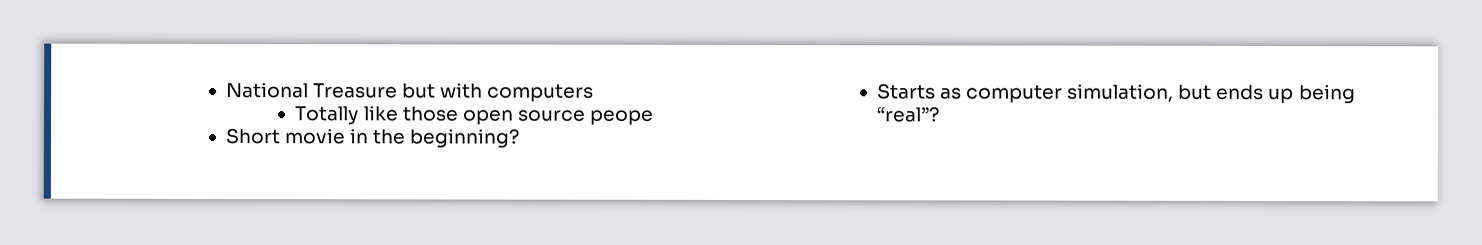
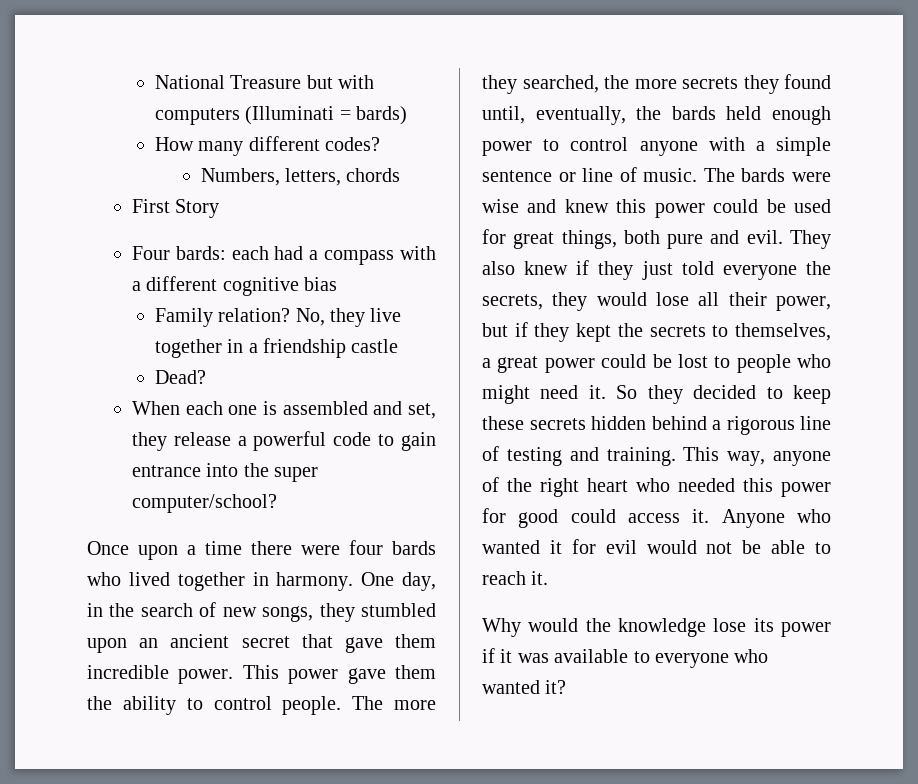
- National Treasure but with computers
- Totally like those open source peope
- Short movie in the beginning?
- Starts as computer simulation, but ends up being “real”?
+ National Treasure but with computers (Illuminati = bards)
+ How many different codes?
+ Numbers, letters, chords
+ First Story
+ Four bards: each had a compass with a different cognitive bias
+ Family relation? No, they live together in a friendship castle
+ Dead?
+ When each one is assembled and set, they release a powerful code to gain entrance into the super computer/school?
+ Once upon a time there were four bards who lived together in harmony. One day, in the search of new songs, they stumbled upon an ancient secret that gave them incredible power. This power gave them the ability to control people. The more they searched, the more secrets they found until, eventually, the bards held enough power to control anyone with a simple sentence or line of music. The bards were wise and knew this power could be used for great things, both pure and evil. They also knew if they just told everyone the secrets, they would lose all their power, but if they kept the secrets to themselves, a great power could be lost to people who might need it. So they decided to keep these secrets hidden behind a rigorous line of testing and training. This way, anyone of the right heart who needed this power for good could access it. Anyone who wanted it for evil would not be able to reach it.
+ Why would the knowledge lose its power if it was available to everyone who wanted it?

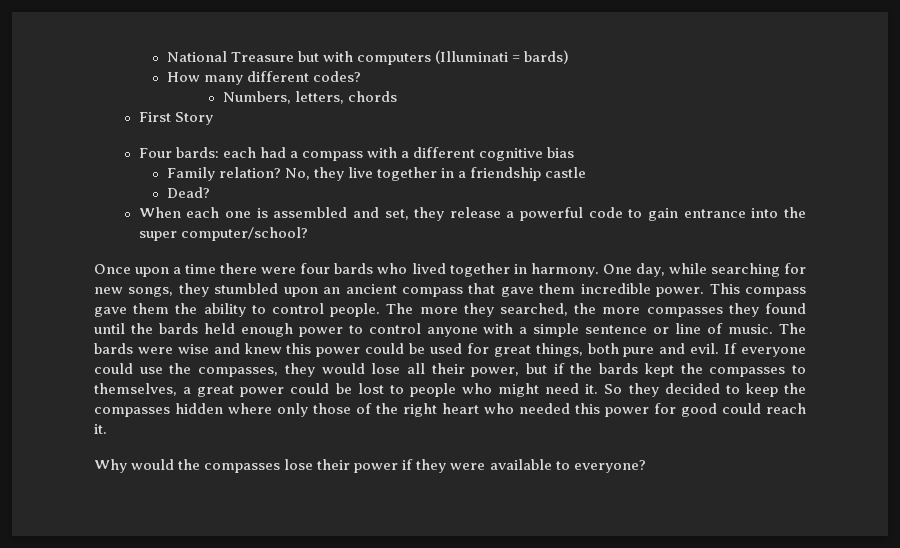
- One day, in the search of new songs, they stumbled upon an ancient secret that gave them incredible power.
+ One day, while searching for new songs, they stumbled upon an ancient compass that gave them incredible power.
- This power gave them the ability to control people.
+ This compass gave them the ability to control people.
- The more they searched, the more secrets they found until, eventually, the bards held enough power to control anyone with a simple sentence or line of music.
+ The more they searched, the more compasses they found until the bards held enough power to control anyone with a simple sentence or line of music.
- They also knew if they just told everyone the secrets, they would lose all their power, but if they kept the secrets to themselves, a great power could be lost to people who might need it.
+ If everyone could use the compasses, they would lose all their power, but if the bards kept the compasses to themselves, a great power could be lost to people who might need it.
- So they decided to keep these secrets hidden behind a rigorous line of testing and training. This way, anyone of the right heart who needed this power for good could access it. Anyone who wanted it for evil would not be able to reach it.
+ So they decided to keep the compasses hidden where only those of the right heart who needed this power for good could reach it.
- Why would the knowledge lose its power if it was available to everyone who wanted it?
+ Why would the compasses lose their power if they were available to everyone?

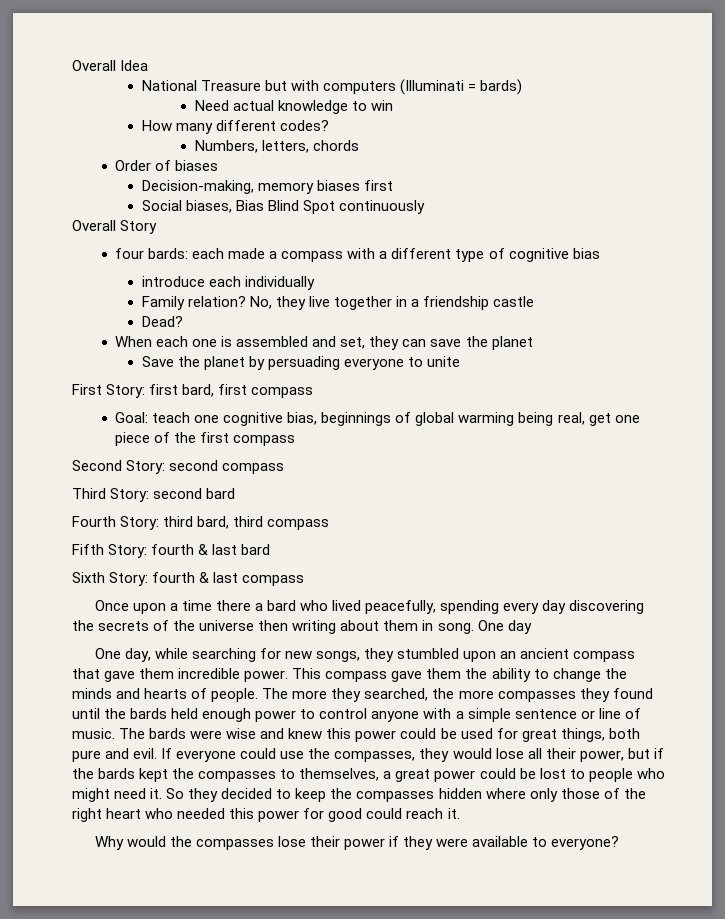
+ Overall Idea
+ Need actual knowledge to win
- First Story
+ Order of biases
+ Decision-making, memory biases first
+ Social biases, Bias Blind Spot continuously
+ Overall Story
- Four bards: each had a compass with a different cognitive bias
+ four bards: each made a compass with a different type of cognitive bias
+ introduce each individually
- When each one is assembled and set, they release a powerful code to gain entrance into the super computer/school?
+ When each one is assembled and set, they can save the planet
+ Save the planet by persuading everyone to unite
+ First Story: first bard, first compass
+ Goal: teach one cognitive bias, beginnings of global warming being real, get one piece of the first compass
+ Second Story: second compass
+ Third Story: second bard
+ Fourth Story: third bard, third compass
+ Fifth Story: fourth & last bard
+ Sixth Story: fourth & last compass
- Once upon a time there were four bards who lived together in harmony. One day, while searching for new songs, they stumbled upon an ancient compass that gave them incredible power.
+ Once upon a time there a bard who lived peacefully, spending every day discovering the secrets of the universe then writing about them in song. One day
+ One day, while searching for new songs, they stumbled upon an ancient compass that gave them incredible power.
- This compass gave them the ability to control people.
+ This compass gave them the ability to change the minds and hearts of people.

